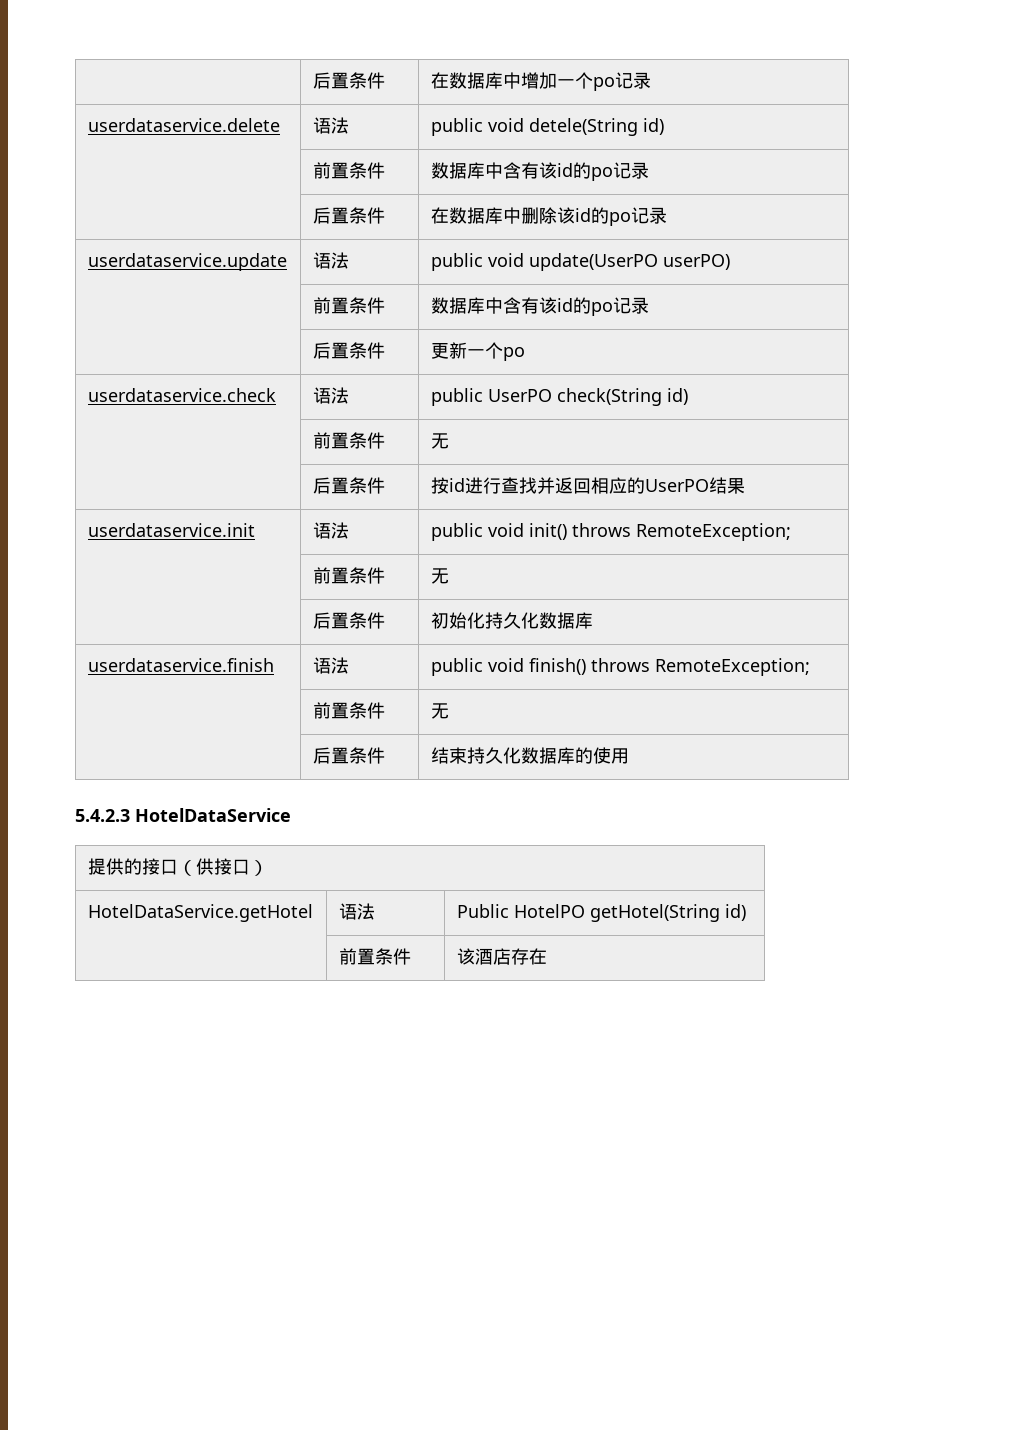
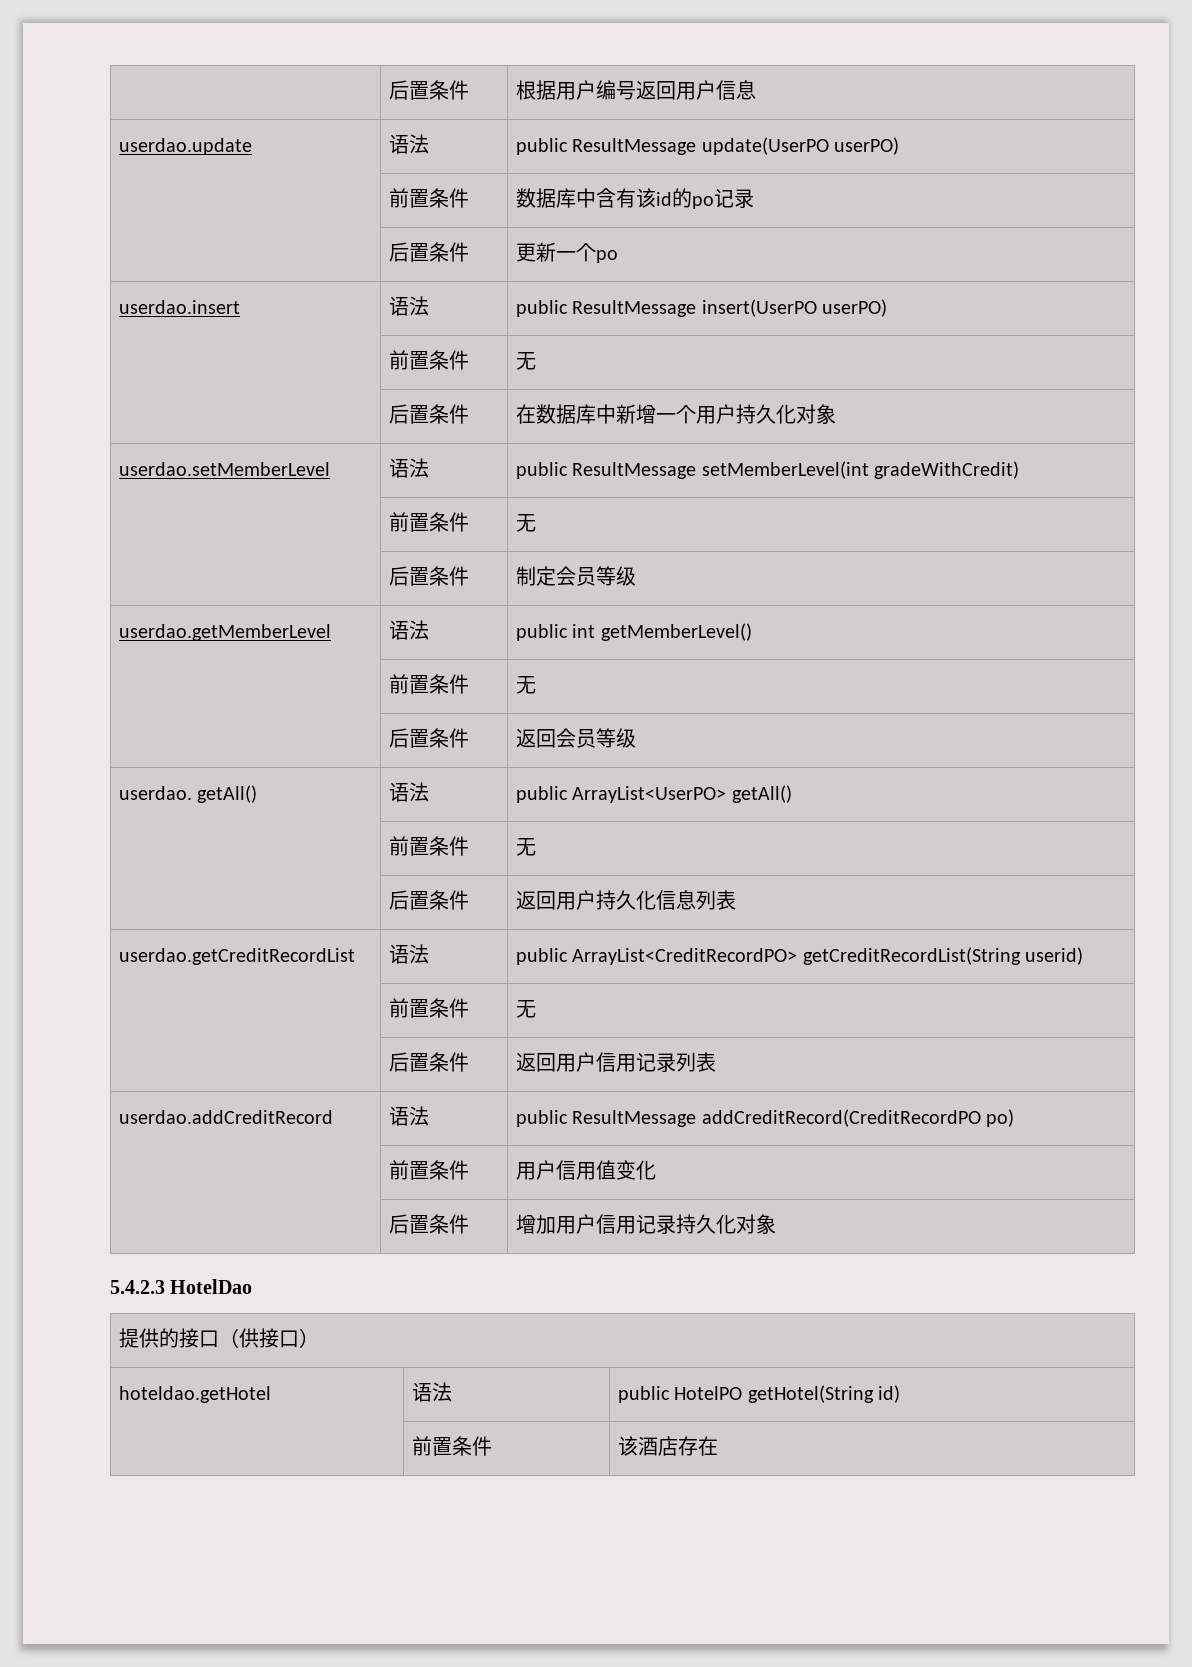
- | 后置条件 | 在数据库中增加一个po记录
- userdataservice.delete | 语法 | public void detele(String id)
- | 前置条件 | 数据库中含有该id的po记录
- | 后置条件 | 在数据库中删除该id的po记录
- userdataservice.update | 语法 | public void update(UserPO userPO)
+ | 后置条件 | 根据用户编号返回用户信息
+ userdao.update | 语法 | public ResultMessage update(UserPO userPO)
- userdataservice.check | 语法 | public UserPO check(String id)
+ userdao.insert | 语法 | public ResultMessage insert(UserPO userPO)
  | 前置条件 | 无
- | 后置条件 | 按id进行查找并返回相应的UserPO结果
- userdataservice.init | 语法 | public void init() throws RemoteException;
+ | 后置条件 | 在数据库中新增一个用户持久化对象
+ userdao.setMemberLevel | 语法 | public ResultMessage setMemberLevel(int gradeWithCredit)
  | 前置条件 | 无
- | 后置条件 | 初始化持久化数据库
- userdataservice.finish | 语法 | public void finish() throws RemoteException;
+ | 后置条件 | 制定会员等级
+ userdao.getMemberLevel | 语法 | public int getMemberLevel()
  | 前置条件 | 无
- | 后置条件 | 结束持久化数据库的使用
+ | 后置条件 | 返回会员等级
+ userdao. getAll() | 语法 | public ArrayList<UserPO> getAll()
+ | 前置条件 | 无
+ | 后置条件 | 返回用户持久化信息列表
+ userdao.getCreditRecordList | 语法 | public ArrayList<CreditRecordPO> getCreditRecordList(String userid)
+ | 前置条件 | 无
+ | 后置条件 | 返回用户信用记录列表
+ userdao.addCreditRecord | 语法 | public ResultMessage addCreditRecord(CreditRecordPO po)
+ | 前置条件 | 用户信用值变化
+ | 后置条件 | 增加用户信用记录持久化对象
- 5.4.2.3 HotelDataService
+ 5.4.2.3 HotelDao
- HotelDataService.getHotel | 语法 | Public HotelPO getHotel(String id)
+ hoteldao.getHotel | 语法 | public HotelPO getHotel(String id)

